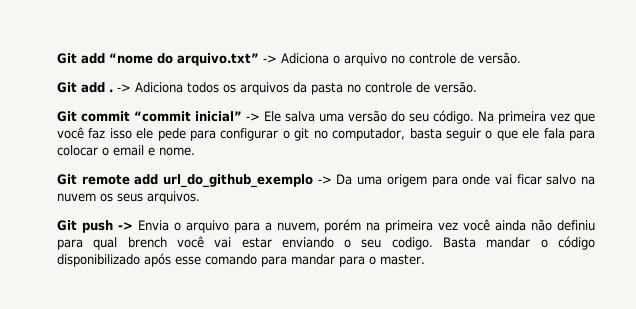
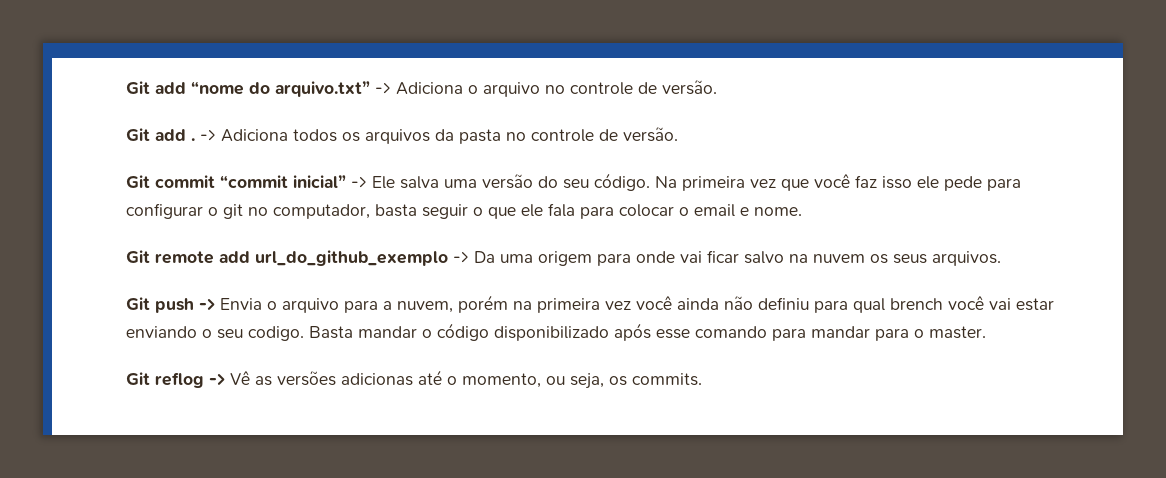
+ Git reflog -> Vê as versões adicionas até o momento, ou seja, os commits.

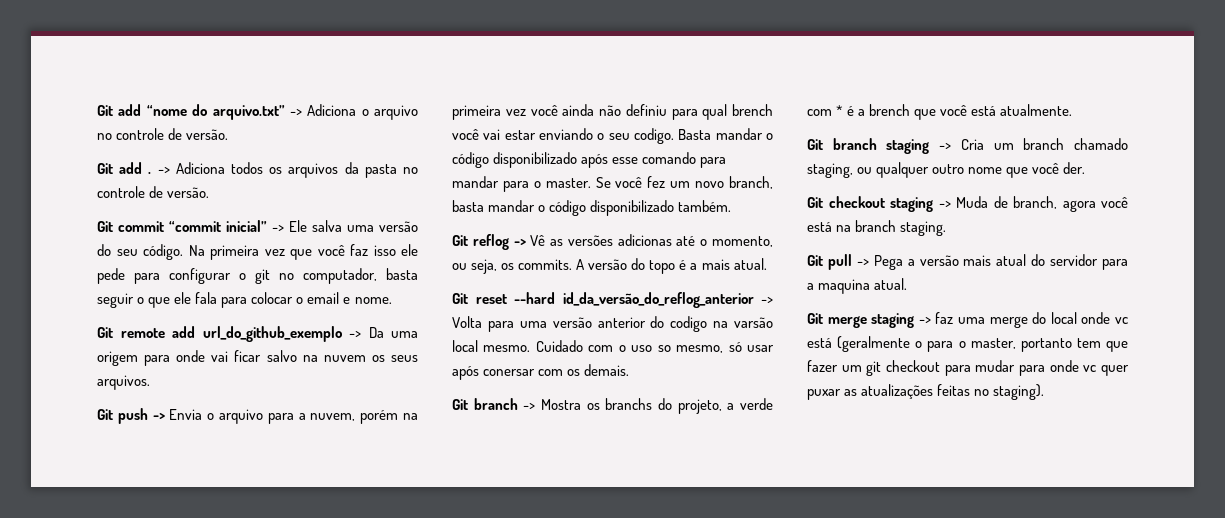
+ Se você fez um novo branch, basta mandar o código disponibilizado também.
+ A versão do topo é a mais atual.
+ Git reset --hard id_da_versão_do_reflog_anterior -> Volta para uma versão anterior do codigo na varsão local mesmo. Cuidado com o uso so mesmo, só usar após conersar com os demais.
+ Git branch -> Mostra os branchs do projeto, a verde com * é a brench que você está atualmente.
+ Git branch staging -> Cria um branch chamado staging, ou qualquer outro nome que você der.
+ Git checkout staging -> Muda de branch, agora você está na branch staging.
+ Git pull -> Pega a versão mais atual do servidor para a maquina atual.
+ Git merge staging -> faz uma merge do local onde vc está (geralmente o para o master, portanto tem que fazer um git checkout para mudar para onde vc quer puxar as atualizações feitas no staging).

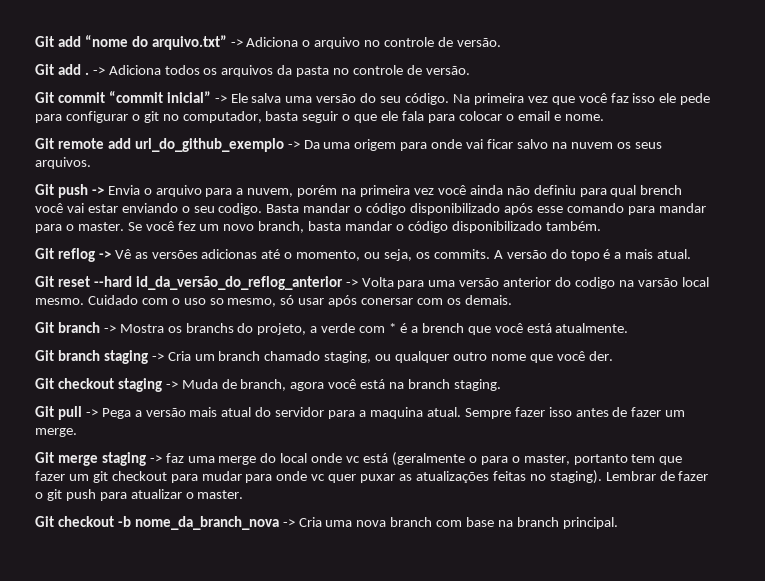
+ Sempre fazer isso antes de fazer um merge.
+ Lembrar de fazer o git push para atualizar o master.
+ Git checkout -b nome_da_branch_nova -> Cria uma nova branch com base na branch principal.

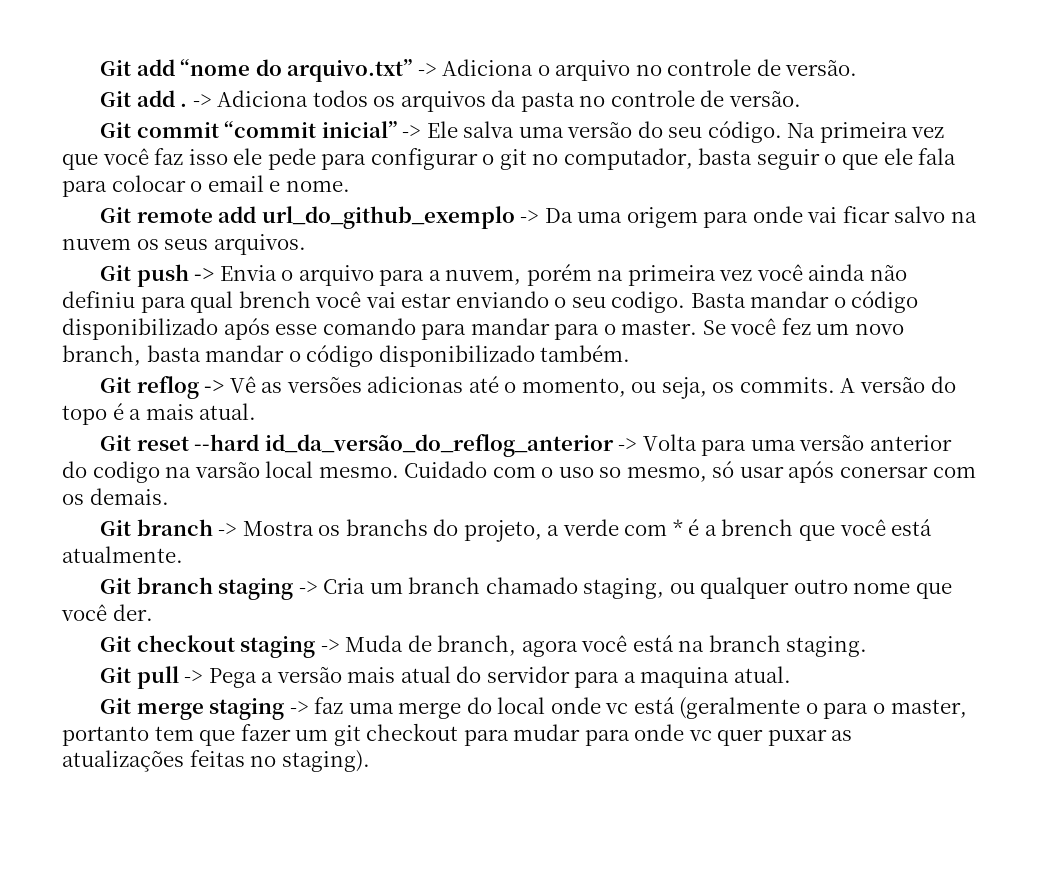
- Sempre fazer isso antes de fazer um merge.
- Lembrar de fazer o git push para atualizar o master.
- Git checkout -b nome_da_branch_nova -> Cria uma nova branch com base na branch principal.

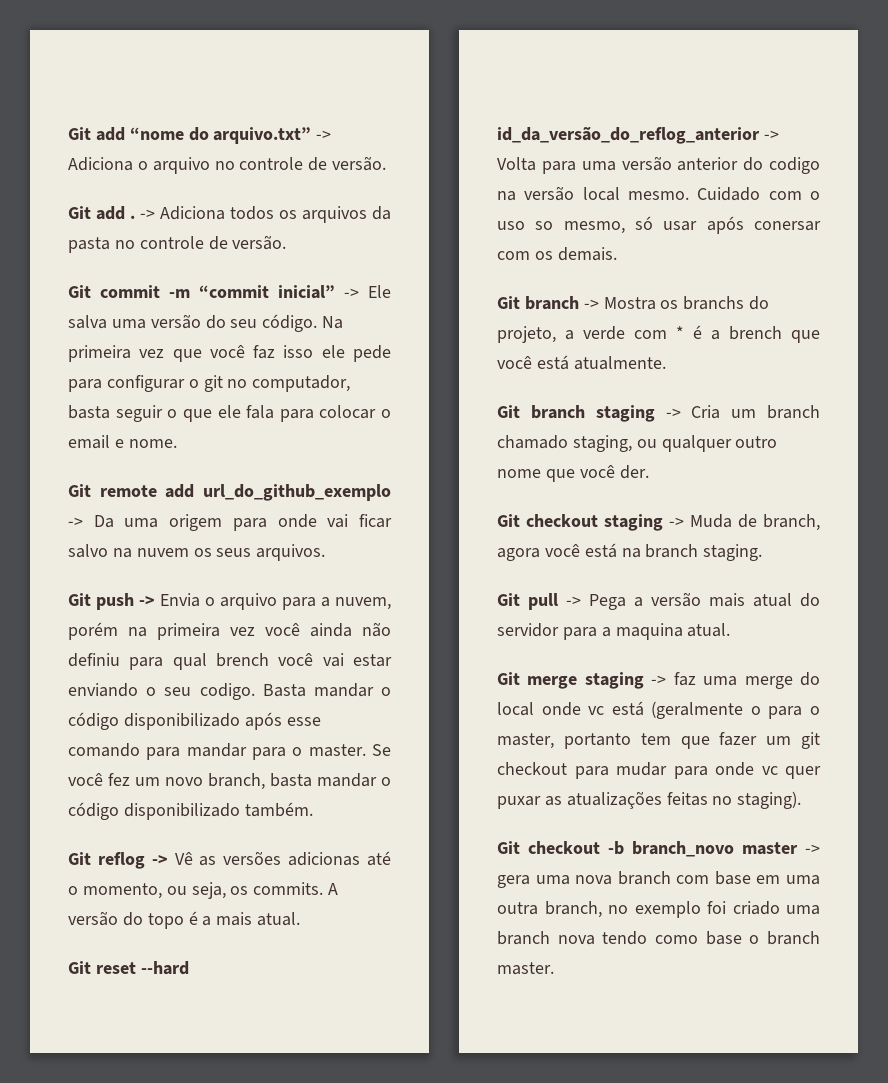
- Git commit “commit inicial” -> Ele salva uma versão do seu código.
+ Git commit -m “commit inicial” -> Ele salva uma versão do seu código.
- Git reset --hard id_da_versão_do_reflog_anterior -> Volta para uma versão anterior do codigo na varsão local mesmo.
+ Git reset --hard id_da_versão_do_reflog_anterior -> Volta para uma versão anterior do codigo na versão local mesmo.
+ Git checkout -b branch_novo master -> gera uma nova branch com base em uma outra branch, no exemplo foi criado uma branch nova tendo como base o branch master.

